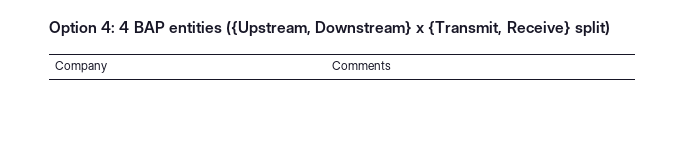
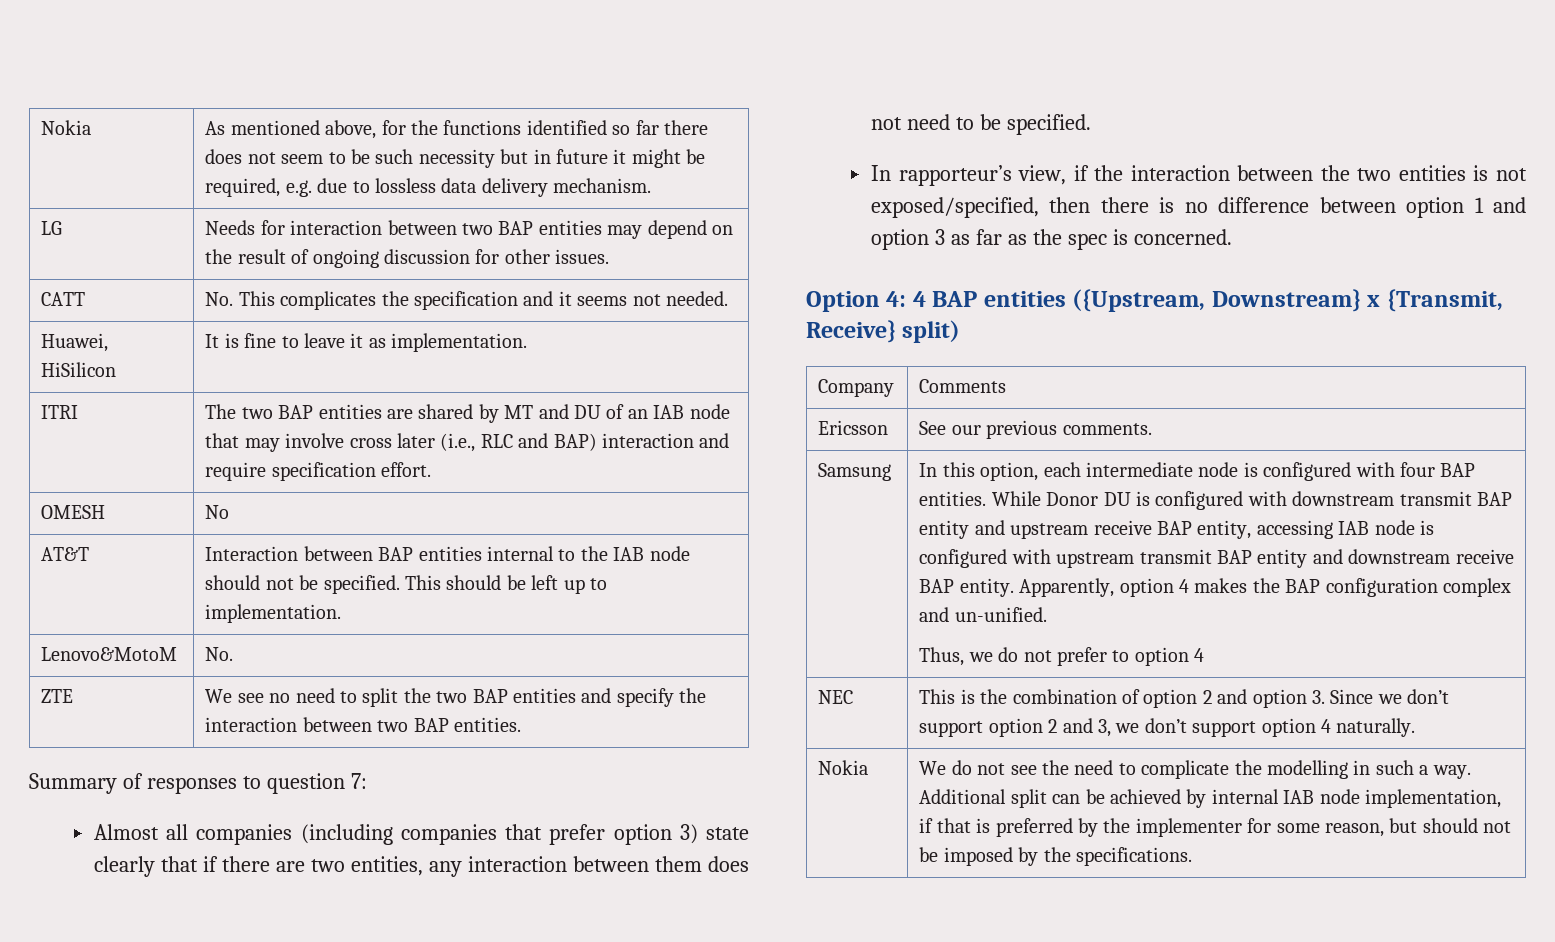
+ Nokia | As mentioned above, for the functions identified so far there does not seem to be such necessity but in future it might be required, e.g. due to lossless data delivery mechanism.
+ LG | Needs for interaction between two BAP entities may depend on the result of ongoing discussion for other issues.
+ CATT | No. This complicates the specification and it seems not needed.
+ Huawei, HiSilicon | It is fine to leave it as implementation.
+ ITRI | The two BAP entities are shared by MT and DU of an IAB node that may involve cross later (i.e., RLC and BAP) interaction and require specification effort.
+ OMESH | No
+ AT&T | Interaction between BAP entities internal to the IAB node should not be specified. This should be left up to implementation.
+ Lenovo&MotoM | No.
+ ZTE | We see no need to split the two BAP entities and specify the interaction between two BAP entities.
+ Summary of responses to question 7:
+ Almost all companies (including companies that prefer option 3) state clearly that if there are two entities, any interaction between them does not need to be specified.
+ In rapporteur’s view, if the interaction between the two entities is not exposed/specified, then there is no difference between option 1 and option 3 as far as the spec is concerned.
+ Ericsson | See our previous comments.
+ Samsung | In this option, each intermediate node is configured with four BAP entities. While Donor DU is configured with downstream transmit BAP entity and upstream receive BAP entity, accessing IAB node is configured with upstream transmit BAP entity and downstream receive BAP entity. Apparently, option 4 makes the BAP configuration complex and un-unified.
+ Thus, we do not prefer to option 4
+ NEC | This is the combination of option 2 and option 3. Since we don’t support option 2 and 3, we don’t support option 4 naturally.
+ Nokia | We do not see the need to complicate the modelling in such a way. Additional split can be achieved by internal IAB node implementation, if that is preferred by the implementer for some reason, but should not be imposed by the specifications.

